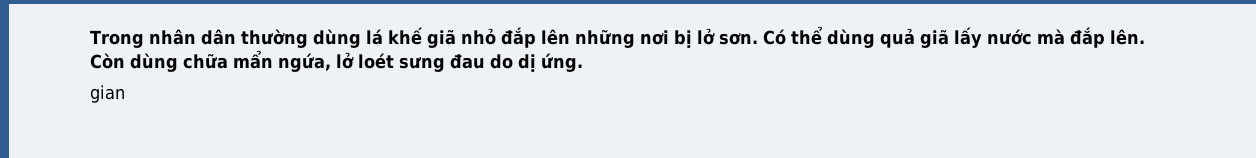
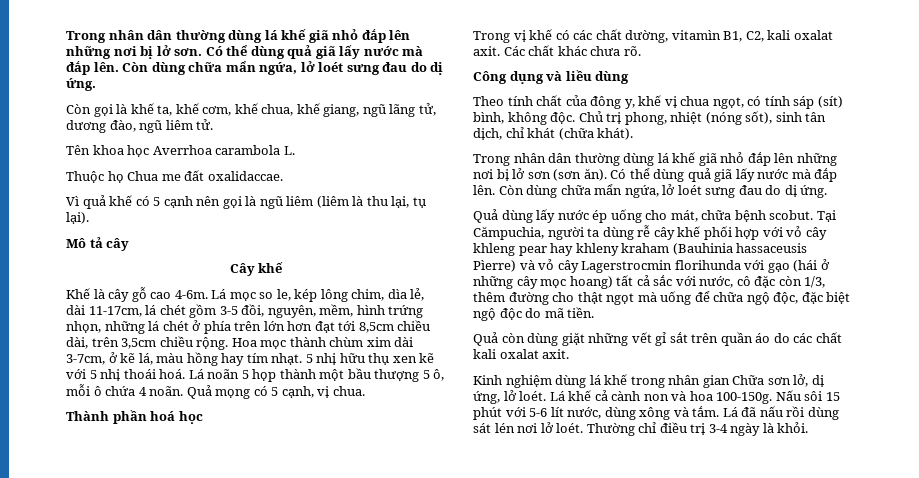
- gian
+ Còn gọi là khế ta, khế cơm, khế chua, khế giang, ngũ lãng tử, dương đào, ngũ liêm tử.
+ Tên khoa học Averrhoa carambola L.
+ Thuộc họ Chua me đất oxalidaccae.
+ Vì quả khế có 5 cạnh nên gọi là ngũ liêm (liêm là thu lại, tụ lại).
+ Mô tả cây
+ Cây khế
+ Khế là cây gỗ cao 4-6m. Lá mọc so le, kép lông chim, dìa lẻ, dài 11-17cm, lá chét gồm 3-5 đồi, nguyên, mềm, hình trứng nhọn, những lá chét ở phía trên lớn hơn đạt tới 8,5cm chiều dài, trên 3,5cm chiều rộng. Hoa mọc thành chùm xim dài 3-7cm, ở kẽ lá, màu hồng hay tím nhạt. 5 nhị hữu thụ xen kẽ với 5 nhị thoái hoá. Lá noãn 5 họp thành một bầu thượng 5 ô, mỗi ô chứa 4 noãn. Quả mọng có 5 cạnh, vị chua.
+ Thành phần hoá học
+ Trong vị khế có các chất dường, vitamìn B1, C2, kali oxalat axit. Các chất khác chưa rõ.
+ Công dụng và liều dùng
+ Theo tính chất của đông y, khế vị chua ngọt, có tính sáp (sít) bình, không độc. Chủ trị phong, nhiệt (nóng sốt), sinh tân dịch, chỉ khát (chữa khát).
+ Trong nhân dân thường dùng lá khế giã nhỏ đắp lên những nơi bị lở sơn (sơn ăn). Có thể dùng quả giã lấy nước mà đắp lên. Còn dùng chữa mẩn ngứa, lở loét sưng đau do dị ứng.
+ Quả dùng lấy nước ép uống cho mát, chữa bệnh scobut. Tại Cămpuchia, người ta dùng rễ cây khế phối hợp với vỏ cây khleng pear hay khleny kraham (Bauhinia hassaceusis Pìerre) và vỏ cây Lagerstrocmin florihunda với gạo (hái ở những cây mọc hoang) tất cả sắc với nước, cô đặc còn 1/3, thêm đường cho thật ngọt mà uống để chữa ngộ độc, đặc biệt ngộ độc do mã tiền.
+ Quả còn dùng giặt những vết gỉ sắt trên quần áo do các chất kali oxalat axit.
+ Kinh nghiệm dùng lá khế trong nhân gian Chữa sơn lở, dị ứng, lở loét. Lá khế cả cành non và hoa 100-150g. Nấu sôi 15 phút với 5-6 lít nước, dùng xông và tắm. Lá đã nấu rồi dùng sát lén nơi lở loét. Thường chỉ điều trị 3-4 ngày là khỏi.

